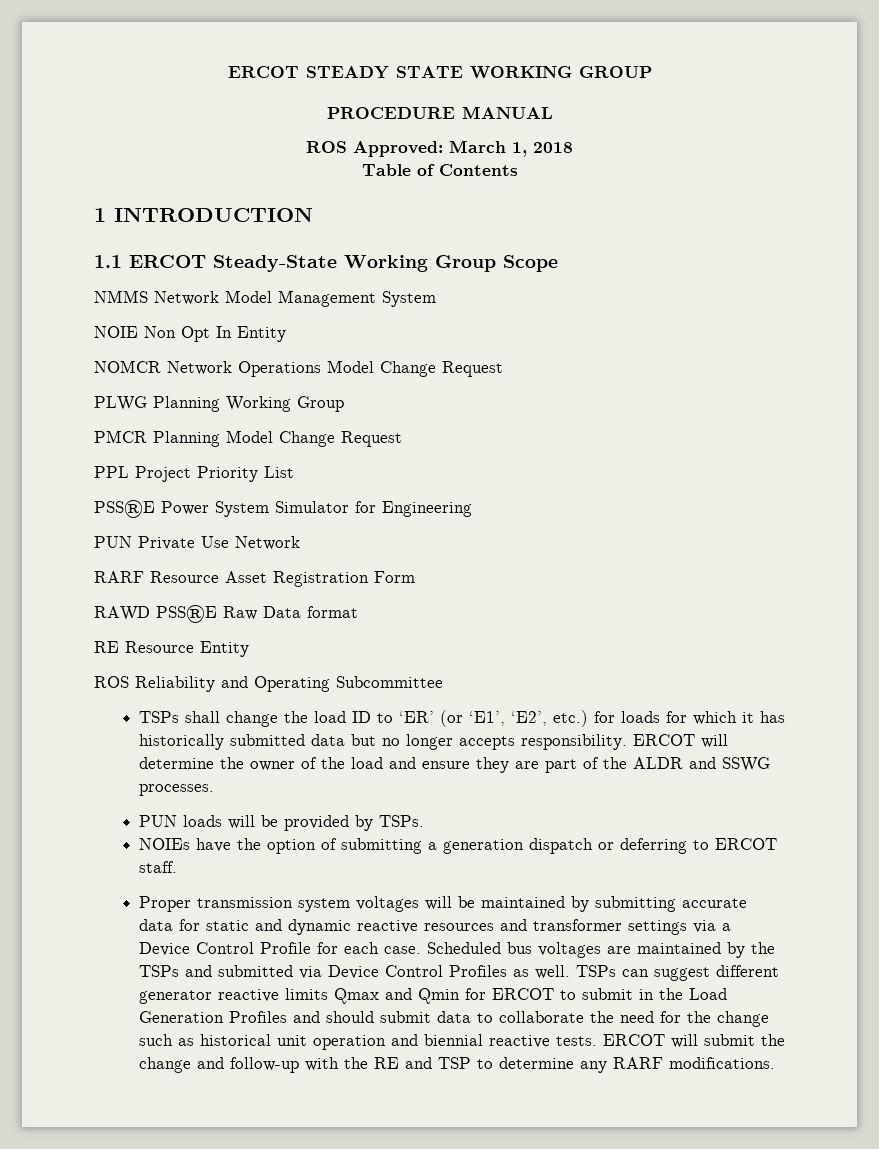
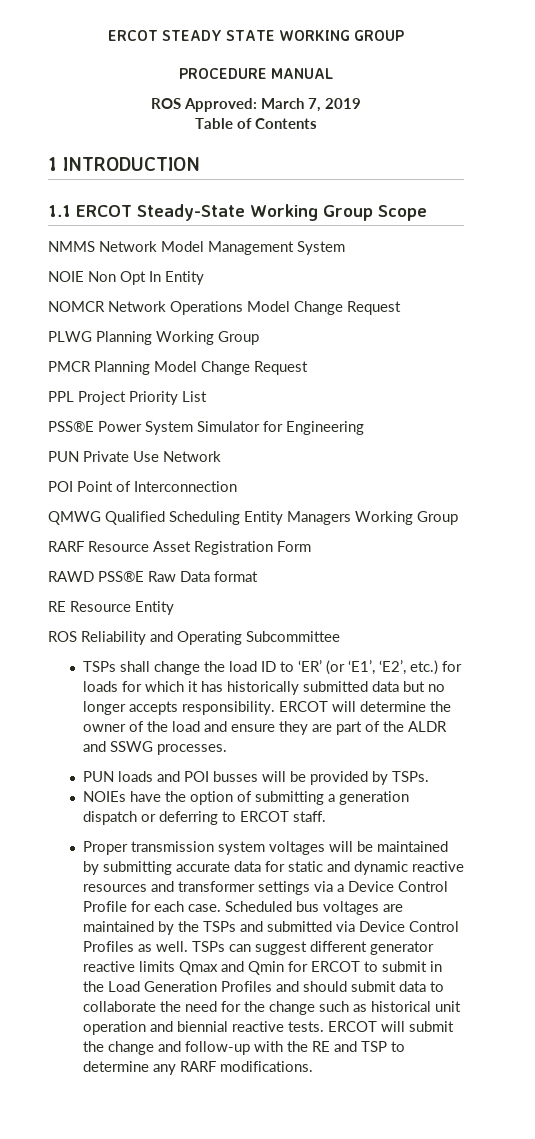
- ROS Approved: March 1, 2018
+ ROS Approved: March 7, 2019
+ POI Point of Interconnection
+ QMWG Qualified Scheduling Entity Managers Working Group
- PUN loads will be provided by TSPs.
+ PUN loads and POI busses will be provided by TSPs.

